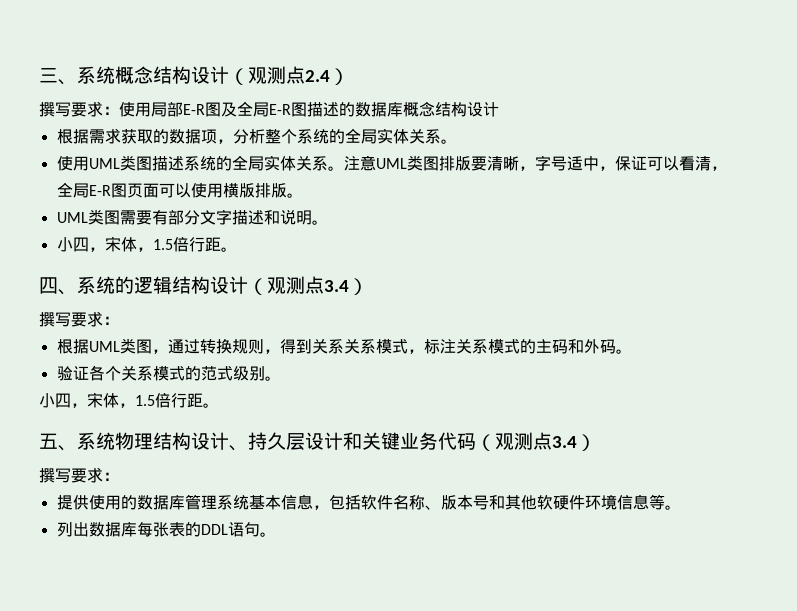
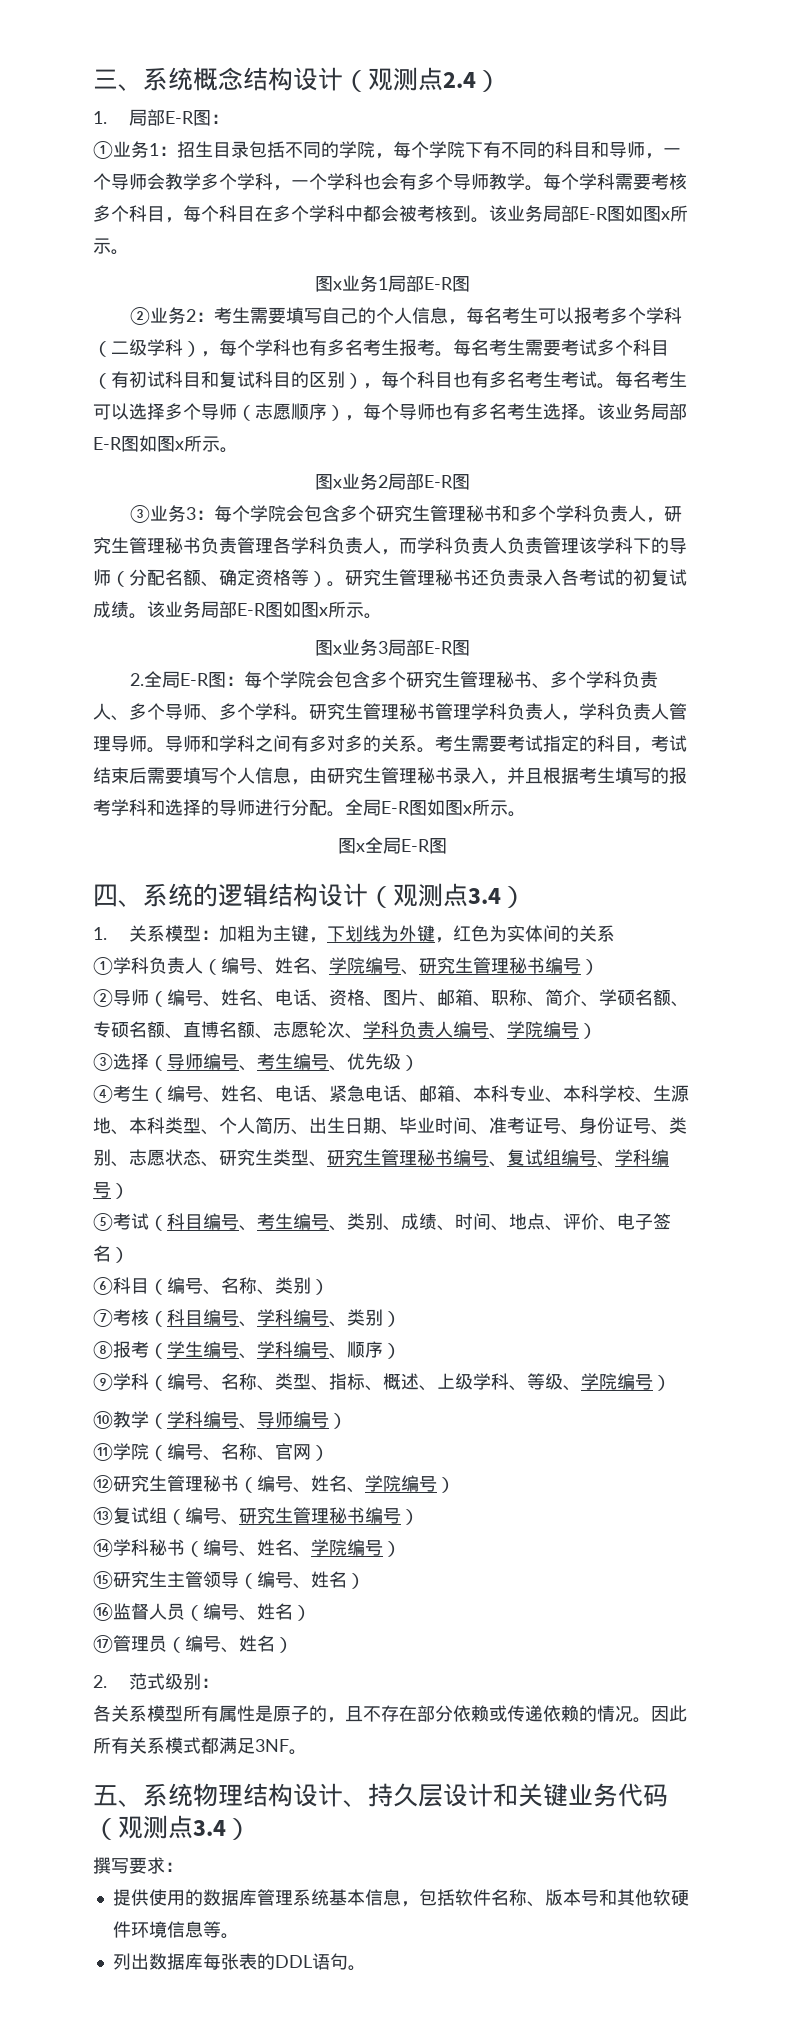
- 撰写要求：使用局部E-R图及全局E-R图描述的数据库概念结构设计
- 根据需求获取的数据项，分析整个系统的全局实体关系。
- 使用UML类图描述系统的全局实体关系。注意UML类图排版要清晰，字号适中，保证可以看清，全局E-R图页面可以使用横版排版。
- UML类图需要有部分文字描述和说明。
- 小四，宋体，1.5倍行距。
+ 1.局部E-R图：
+ ①业务1：招生目录包括不同的学院，每个学院下有不同的科目和导师，一个导师会教学多个学科，一个学科也会有多个导师教学。每个学科需要考核多个科目，每个科目在多个学科中都会被考核到。该业务局部E-R图如图x所示。
+ 图x业务1局部E-R图
+ ②业务2：考生需要填写自己的个人信息，每名考生可以报考多个学科（二级学科），每个学科也有多名考生报考。每名考生需要考试多个科目（有初试科目和复试科目的区别），每个科目也有多名考生考试。每名考生可以选择多个导师（志愿顺序），每个导师也有多名考生选择。该业务局部E-R图如图x所示。
+ 图x业务2局部E-R图
+ ③业务3：每个学院会包含多个研究生管理秘书和多个学科负责人，研究生管理秘书负责管理各学科负责人，而学科负责人负责管理该学科下的导师（分配名额、确定资格等）。研究生管理秘书还负责录入各考试的初复试成绩。该业务局部E-R图如图x所示。
+ 图x业务3局部E-R图
+ 2.全局E-R图：每个学院会包含多个研究生管理秘书、多个学科负责人、多个导师、多个学科。研究生管理秘书管理学科负责人，学科负责人管理导师。导师和学科之间有多对多的关系。考生需要考试指定的科目，考试结束后需要填写个人信息，由研究生管理秘书录入，并且根据考生填写的报考学科和选择的导师进行分配。全局E-R图如图x所示。
+ 图x全局E-R图
  四、系统的逻辑结构设计（观测点3.4）
- 撰写要求：
- 根据UML类图，通过转换规则，得到关系关系模式，标注关系模式的主码和外码。
- 验证各个关系模式的范式级别。
- 小四，宋体，1.5倍行距。
+ 1.关系模型：加粗为主键，下划线为外键，红色为实体间的关系
+ ①学科负责人（编号、姓名、学院编号、研究生管理秘书编号）
+ ②导师（编号、姓名、电话、资格、图片、邮箱、职称、简介、学硕名额、专硕名额、直博名额、志愿轮次、学科负责人编号、学院编号）
+ ③选择（导师编号、考生编号、优先级）
+ ④考生（编号、姓名、电话、紧急电话、邮箱、本科专业、本科学校、生源地、本科类型、个人简历、出生日期、毕业时间、准考证号、身份证号、类别、志愿状态、研究生类型、研究生管理秘书编号、复试组编号、学科编号）
+ ⑤考试（科目编号、考生编号、类别、成绩、时间、地点、评价、电子签名）
+ ⑥科目（编号、名称、类别）
+ ⑦考核（科目编号、学科编号、类别）
+ ⑧报考（学生编号、学科编号、顺序）
+ ⑨学科（编号、名称、类型、指标、概述、上级学科、等级、学院编号）
+ ⑩教学（学科编号、导师编号）
+ ⑪学院（编号、名称、官网）
+ ⑫研究生管理秘书（编号、姓名、学院编号）
+ ⑬复试组（编号、研究生管理秘书编号）
+ ⑭学科秘书（编号、姓名、学院编号）
+ ⑮研究生主管领导（编号、姓名）
+ ⑯监督人员（编号、姓名）
+ ⑰管理员（编号、姓名）
+ 2.范式级别：
+ 各关系模型所有属性是原子的，且不存在部分依赖或传递依赖的情况。因此所有关系模式都满足3NF。

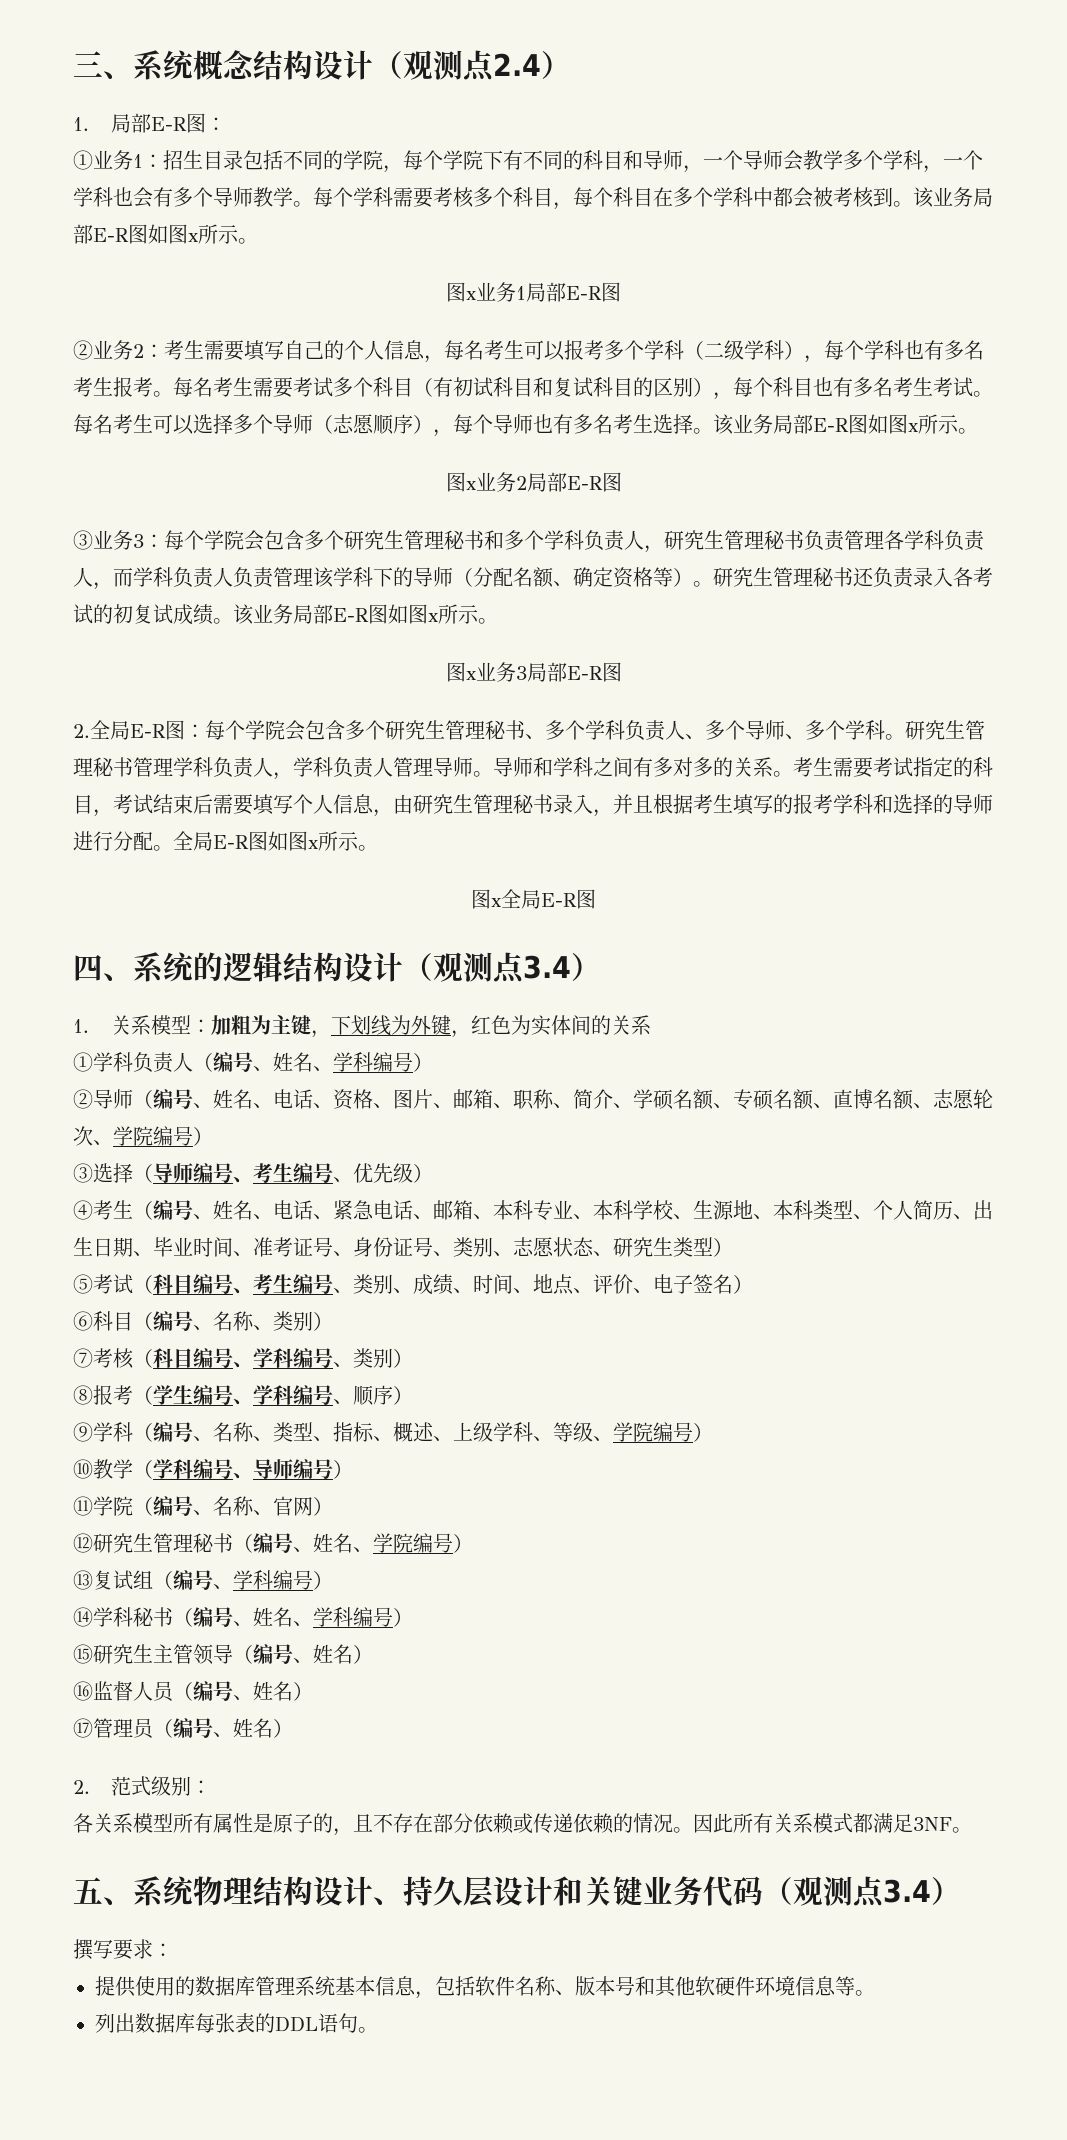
- ①学科负责人（编号、姓名、学院编号、研究生管理秘书编号）
+ ①学科负责人（编号、姓名、学科编号）
- ②导师（编号、姓名、电话、资格、图片、邮箱、职称、简介、学硕名额、专硕名额、直博名额、志愿轮次、学科负责人编号、学院编号）
+ ②导师（编号、姓名、电话、资格、图片、邮箱、职称、简介、学硕名额、专硕名额、直博名额、志愿轮次、学院编号）
- ④考生（编号、姓名、电话、紧急电话、邮箱、本科专业、本科学校、生源地、本科类型、个人简历、出生日期、毕业时间、准考证号、身份证号、类别、志愿状态、研究生类型、研究生管理秘书编号、复试组编号、学科编号）
+ ④考生（编号、姓名、电话、紧急电话、邮箱、本科专业、本科学校、生源地、本科类型、个人简历、出生日期、毕业时间、准考证号、身份证号、类别、志愿状态、研究生类型）
- ⑬复试组（编号、研究生管理秘书编号）
+ ⑬复试组（编号、学科编号）
- ⑭学科秘书（编号、姓名、学院编号）
+ ⑭学科秘书（编号、姓名、学科编号）

